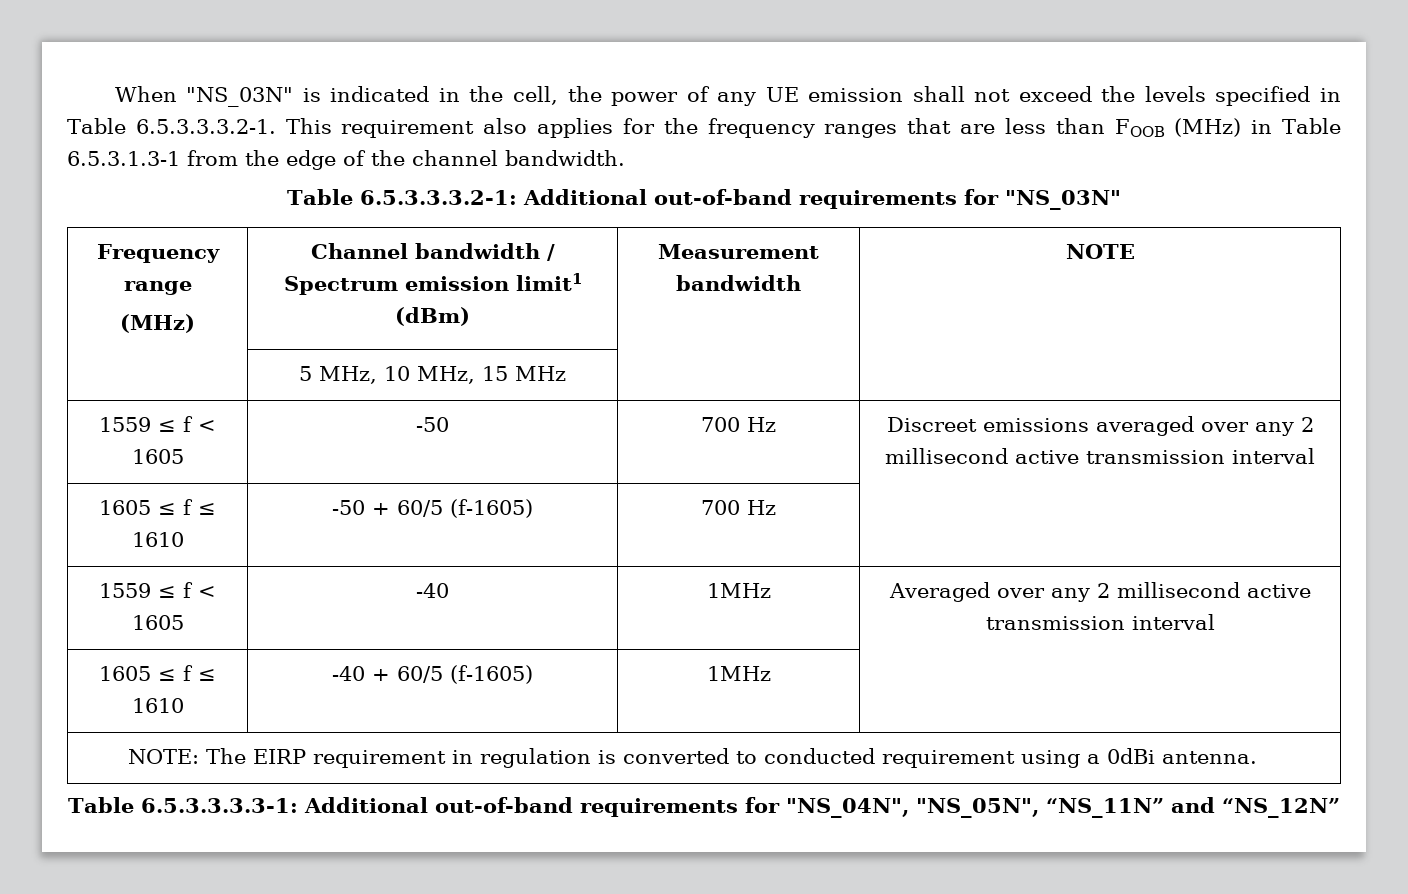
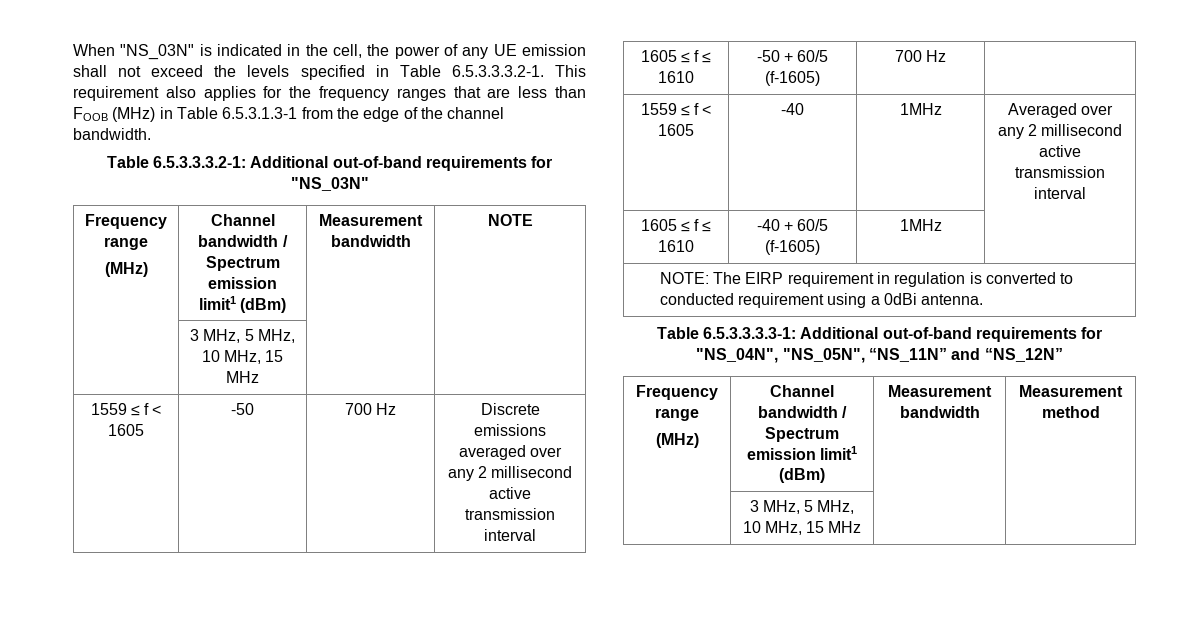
  Table 6.5.3.3.3.2-1: Additional out-of-band requirements for "NS_03N"
  Frequency range
  (MHz) | Channel bandwidth / Spectrum emission limit1 (dBm) | Measurement bandwidth | NOTE
- | 5 MHz, 10 MHz, 15 MHz | |
+ | 3 MHz, 5 MHz, 10 MHz, 15 MHz | |
- 1559 ≤ f < 1605 | -50 | 700 Hz | Discreet emissions averaged over any 2 millisecond active transmission interval
+ 1559 ≤ f < 1605 | -50 | 700 Hz | Discrete emissions averaged over any 2 millisecond active transmission interval
  Table 6.5.3.3.3.3-1: Additional out-of-band requirements for "NS_04N", "NS_05N", “NS_11N” and “NS_12N”
+ Frequency range
+ (MHz) | Channel bandwidth / Spectrum emission limit1 (dBm) | Measurement bandwidth | Measurement method
+ | 3 MHz, 5 MHz, 10 MHz, 15 MHz | |

